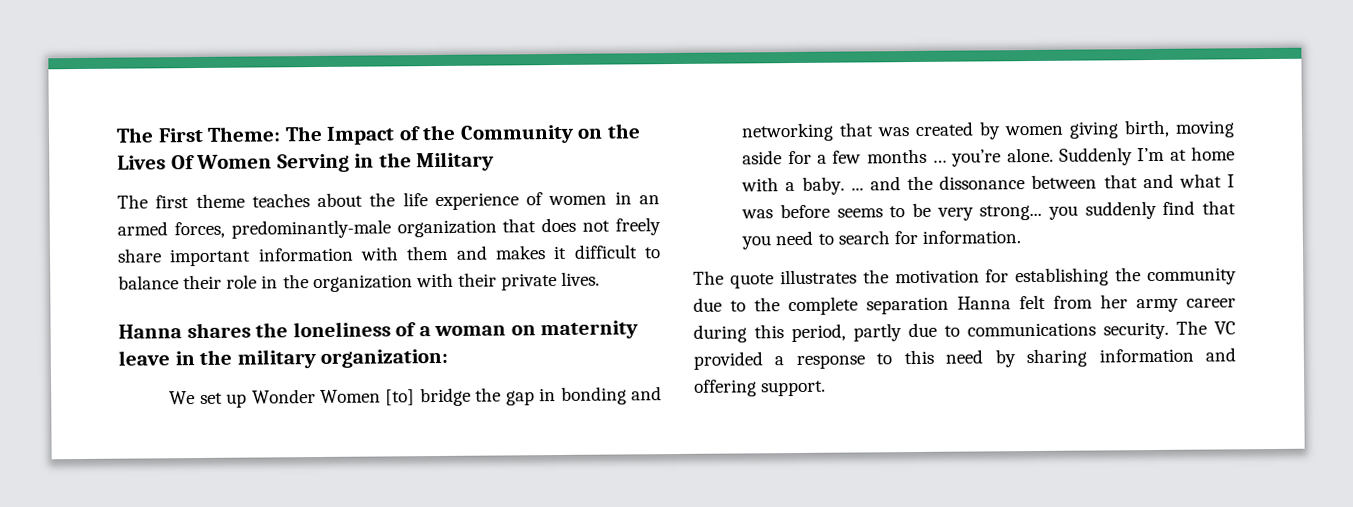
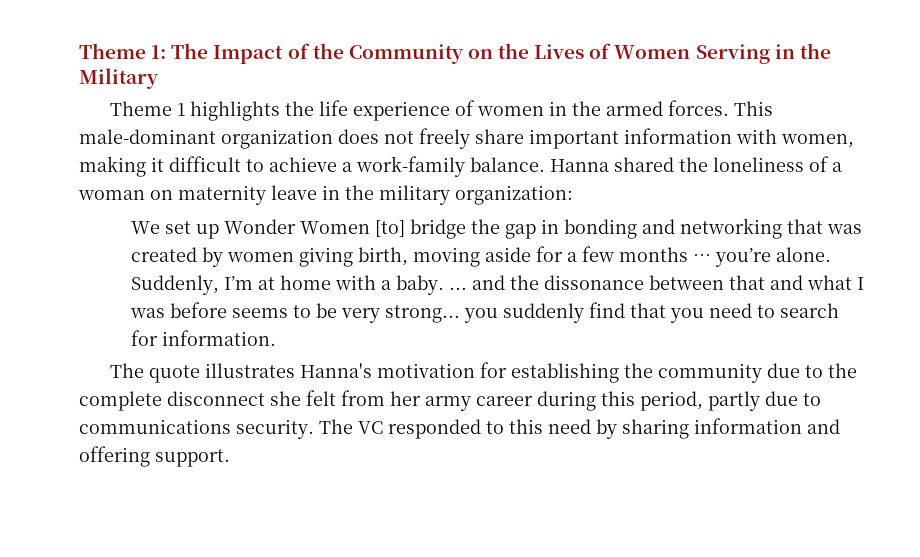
- The First Theme: The Impact of the Community on the Lives Of Women Serving in the Military
+ Theme 1: The Impact of the Community on the Lives of Women Serving in the Military
- The first theme teaches about the life experience of women in an armed forces, predominantly-male organization that does not freely share important information with them and makes it difficult to balance their role in the organization with their private lives.
- Hanna shares the loneliness of a woman on maternity leave in the military organization:
+ Theme 1 highlights the life experience of women in the armed forces. This male-dominant organization does not freely share important information with women, making it difficult to achieve a work-family balance. Hanna shared the loneliness of a woman on maternity leave in the military organization:
- Suddenly I’m at home with a baby. ... and the dissonance between that and what I was before seems to be very strong... you suddenly find that you need to search for information.
+ Suddenly, I’m at home with a baby. ... and the dissonance between that and what I was before seems to be very strong... you suddenly find that you need to search for information.
- The quote illustrates the motivation for establishing the community due to the complete separation Hanna felt from her army career during this period, partly due to communications security.
+ The quote illustrates Hanna's motivation for establishing the community due to the complete disconnect she felt from her army career during this period, partly due to communications security.
- The VC provided a response to this need by sharing information and offering support.
+ The VC responded to this need by sharing information and offering support.

